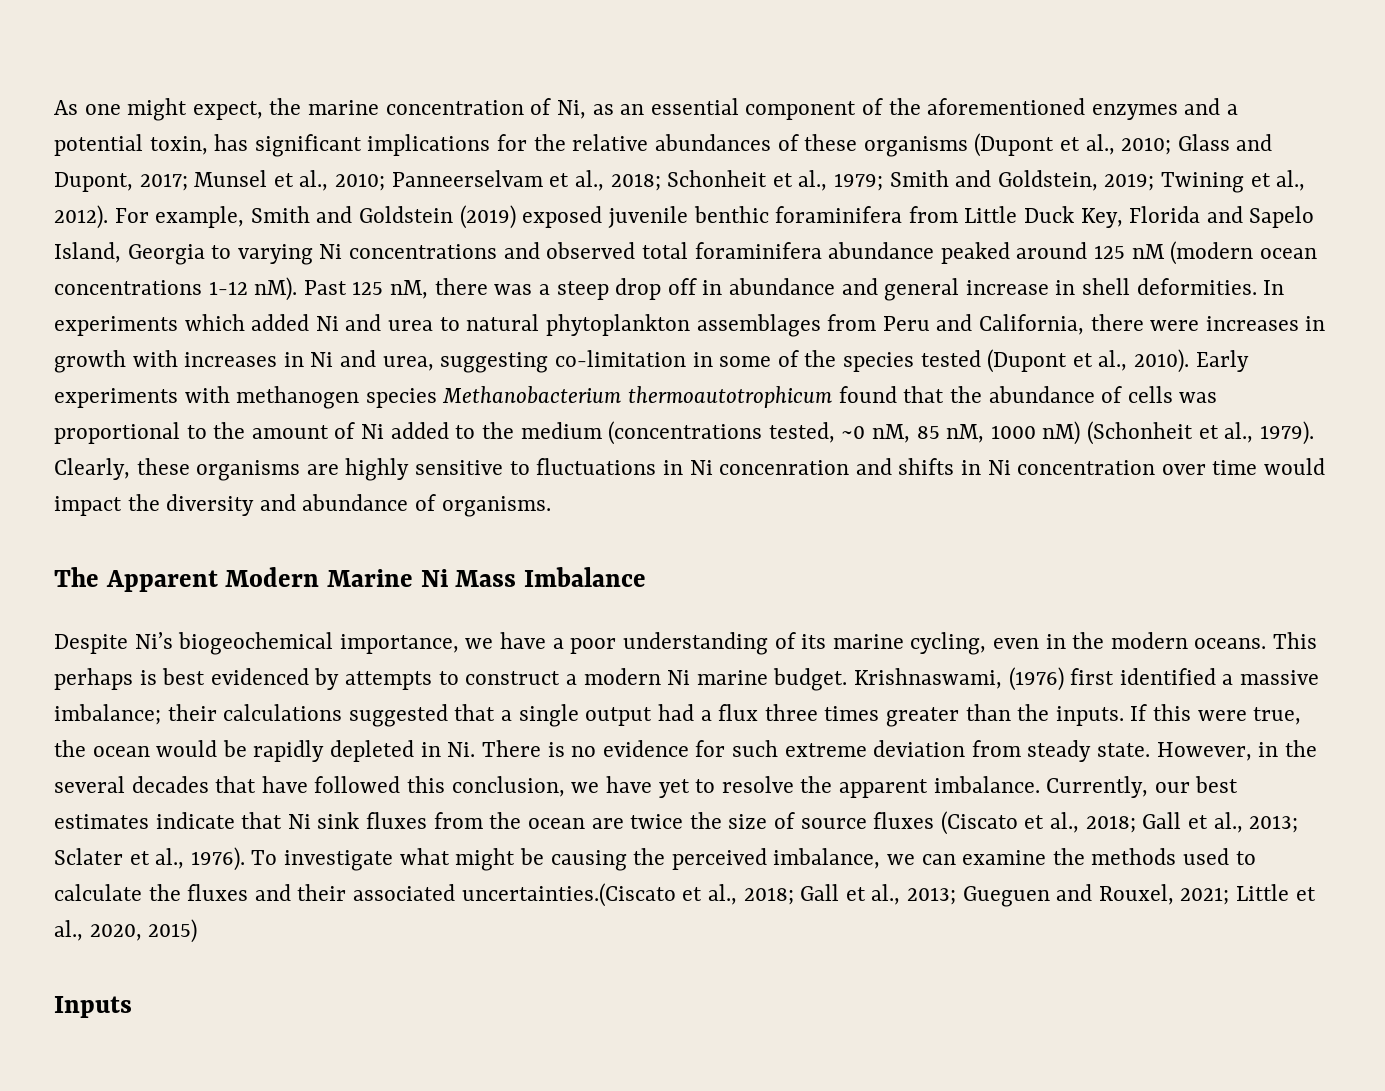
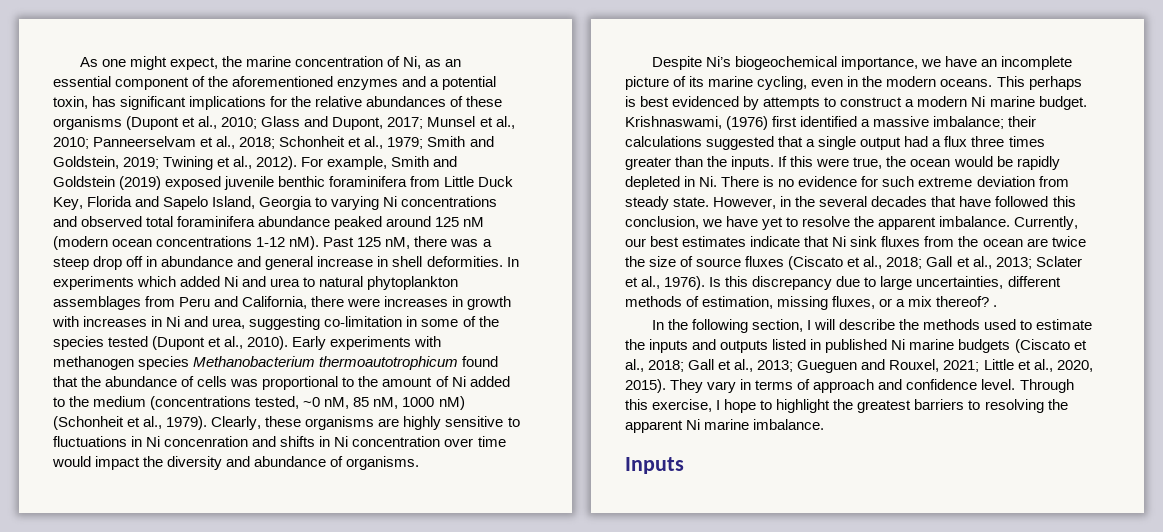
- The Apparent Modern Marine Ni Mass Imbalance
- Despite Ni’s biogeochemical importance, we have a poor understanding of its marine cycling, even in the modern oceans.
+ Despite Ni’s biogeochemical importance, we have an incomplete picture of its marine cycling, even in the modern oceans.
- To investigate what might be causing the perceived imbalance, we can examine the methods used to calculate the fluxes and their associated uncertainties.(Ciscato et al., 2018; Gall et al., 2013; Gueguen and Rouxel, 2021; Little et al., 2020, 2015)
+ Is this discrepancy due to large uncertainties, different methods of estimation, missing fluxes, or a mix thereof? .
+ In the following section, I will describe the methods used to estimate the inputs and outputs listed in published Ni marine budgets (Ciscato et al., 2018; Gall et al., 2013; Gueguen and Rouxel, 2021; Little et al., 2020, 2015). They vary in terms of approach and confidence level. Through this exercise, I hope to highlight the greatest barriers to resolving the apparent Ni marine imbalance.

